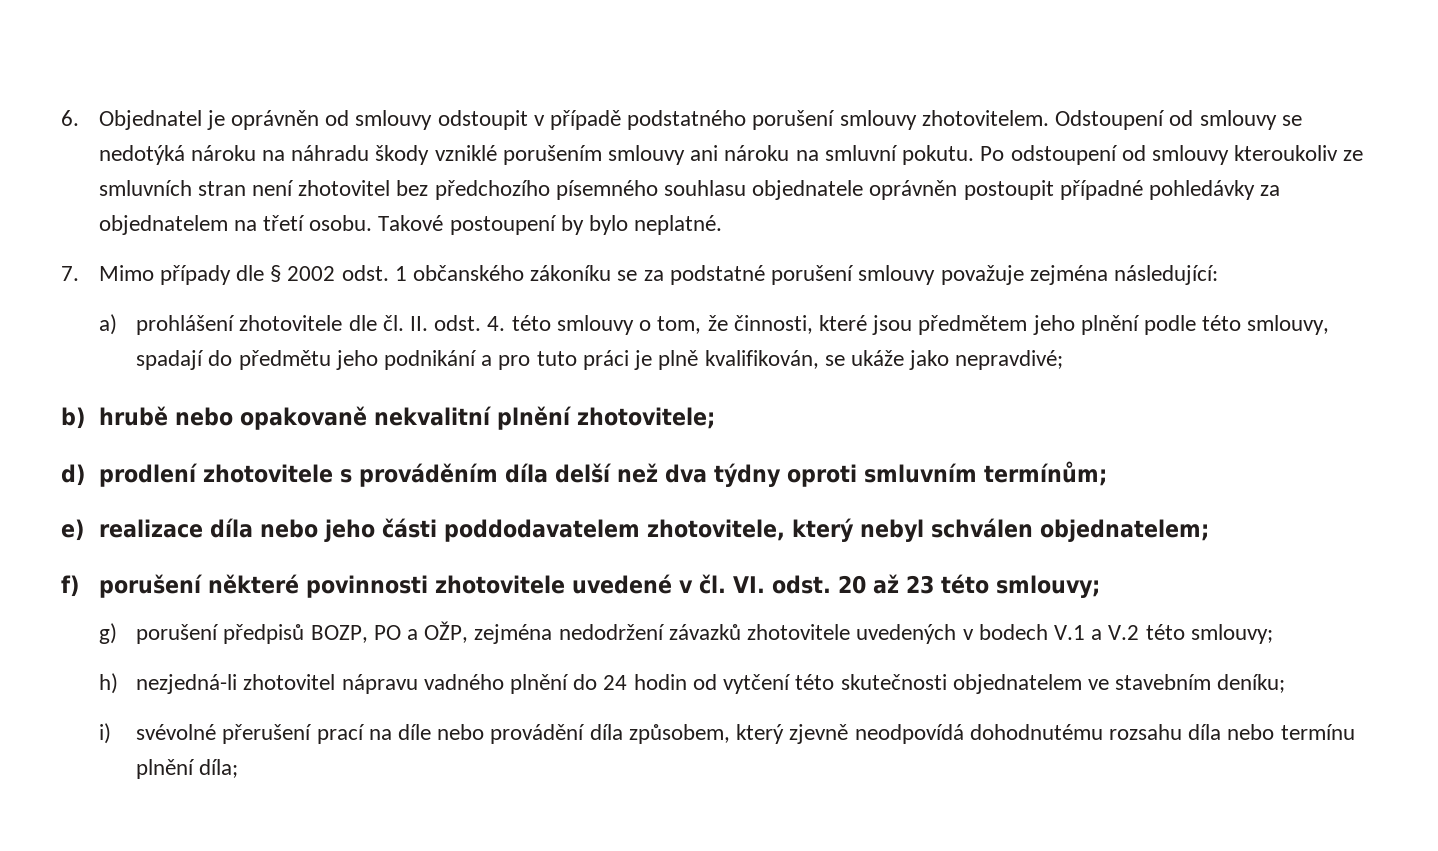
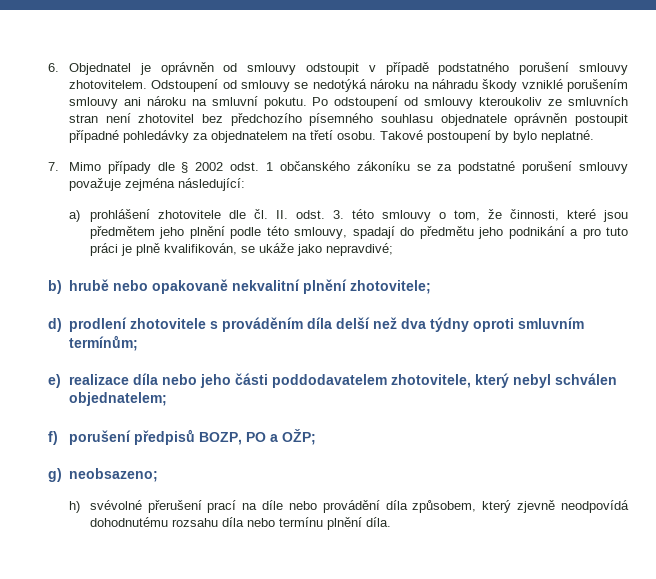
- a) prohlášení zhotovitele dle čl. II. odst. 4. této smlouvy o tom, že činnosti, které jsou předmětem jeho plnění podle této smlouvy, spadají do předmětu jeho podnikání a pro tuto práci je plně kvalifikován, se ukáže jako nepravdivé;
+ a) prohlášení zhotovitele dle čl. II. odst. 3. této smlouvy o tom, že činnosti, které jsou předmětem jeho plnění podle této smlouvy, spadají do předmětu jeho podnikání a pro tuto práci je plně kvalifikován, se ukáže jako nepravdivé;
- f) porušení některé povinnosti zhotovitele uvedené v čl. VI. odst. 20 až 23 této smlouvy;
- g) porušení předpisů BOZP, PO a OŽP, zejména nedodržení závazků zhotovitele uvedených v bodech V.1 a V.2 této smlouvy;
- h) nezjedná-li zhotovitel nápravu vadného plnění do 24 hodin od vytčení této skutečnosti objednatelem ve stavebním deníku;
- i) svévolné přerušení prací na díle nebo provádění díla způsobem, který zjevně neodpovídá dohodnutému rozsahu díla nebo termínu plnění díla;
+ f) porušení předpisů BOZP, PO a OŽP;
+ g) neobsazeno;
+ h) svévolné přerušení prací na díle nebo provádění díla způsobem, který zjevně neodpovídá dohodnutému rozsahu díla nebo termínu plnění díla.

